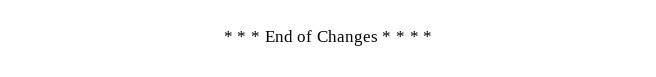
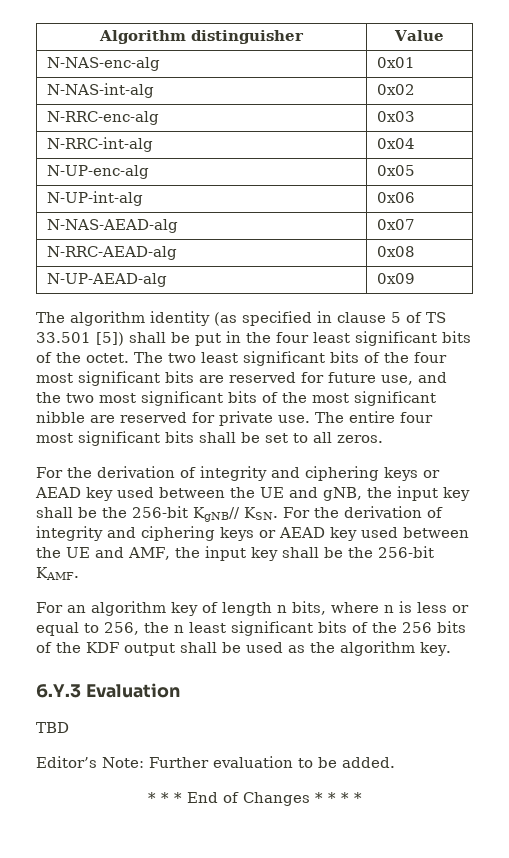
+ Algorithm distinguisher | Value
+ N-NAS-enc-alg | 0x01
+ N-NAS-int-alg | 0x02
+ N-RRC-enc-alg | 0x03
+ N-RRC-int-alg | 0x04
+ N-UP-enc-alg | 0x05
+ N-UP-int-alg | 0x06
+ N-NAS-AEAD-alg | 0x07
+ N-RRC-AEAD-alg | 0x08
+ N-UP-AEAD-alg | 0x09
+ The algorithm identity (as specified in clause 5 of TS 33.501 [5]) shall be put in the four least significant bits of the octet. The two least significant bits of the four most significant bits are reserved for future use, and the two most significant bits of the most significant nibble are reserved for private use. The entire four most significant bits shall be set to all zeros.
+ For the derivation of integrity and ciphering keys or AEAD key used between the UE and gNB, the input key shall be the 256-bit KgNB// KSN. For the derivation of integrity and ciphering keys or AEAD key used between the UE and AMF, the input key shall be the 256-bit KAMF.
+ For an algorithm key of length n bits, where n is less or equal to 256, the n least significant bits of the 256 bits of the KDF output shall be used as the algorithm key.
+ 6.Y.3 Evaluation
+ TBD
+ Editor’s Note: Further evaluation to be added.

